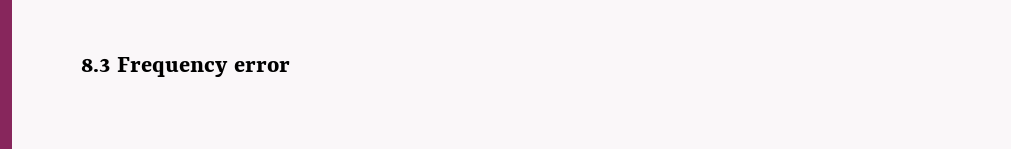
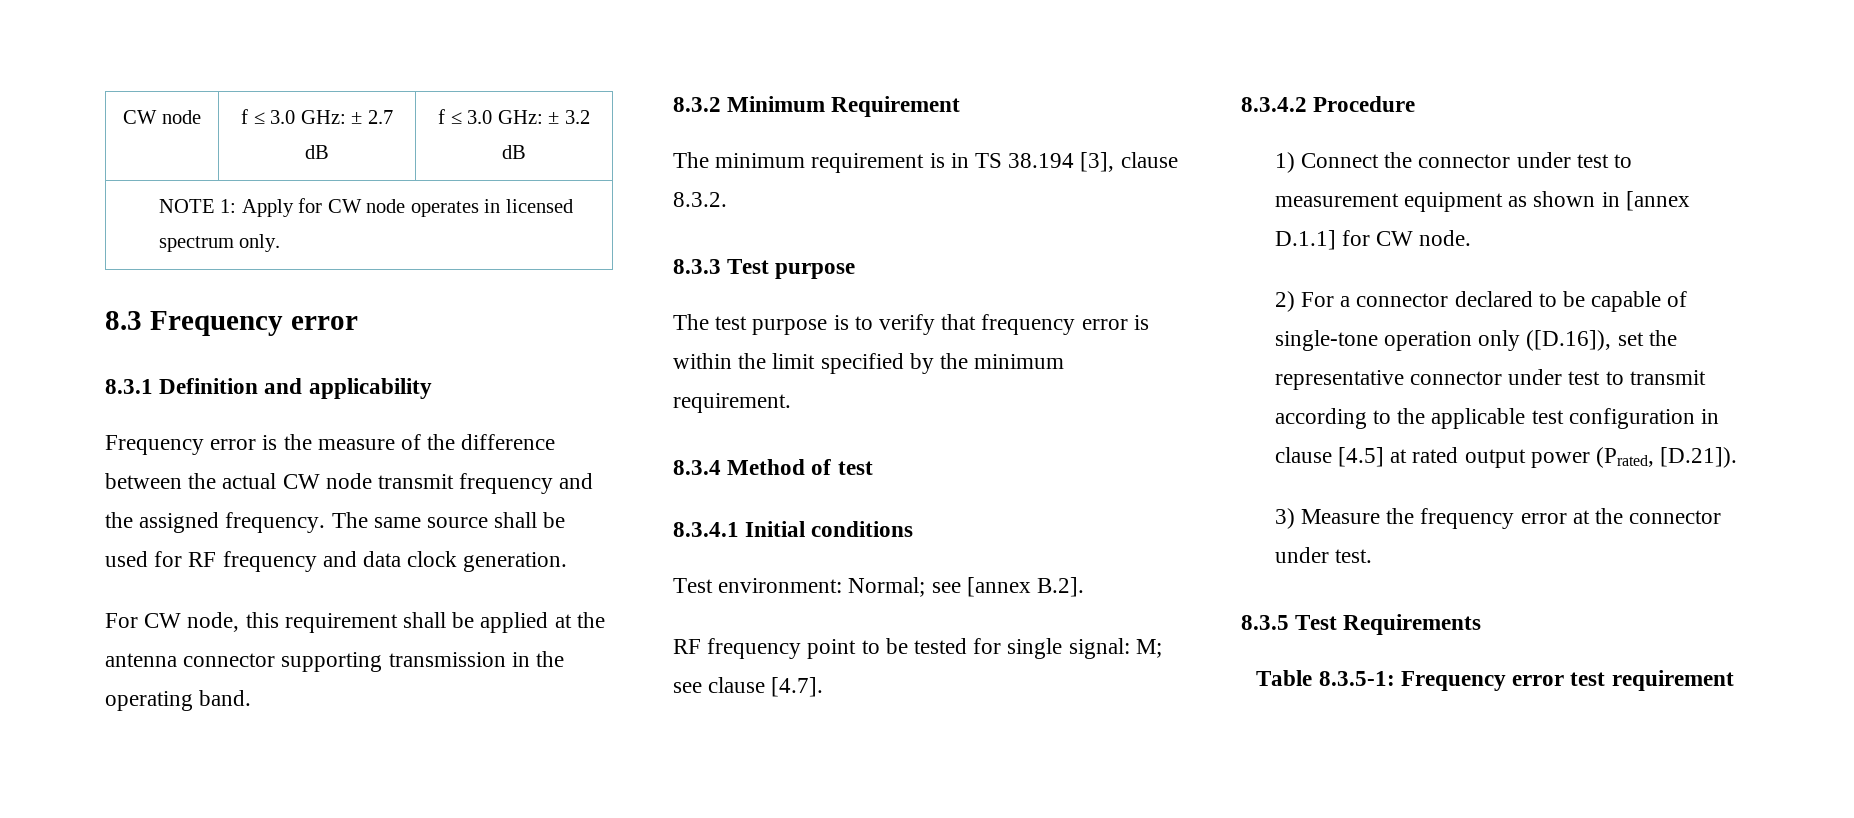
+ CW node | f ≤ 3.0 GHz: ± 2.7 dB | f ≤ 3.0 GHz: ± 3.2 dB
+ NOTE 1: Apply for CW node operates in licensed spectrum only.
  8.3 Frequency error
+ 8.3.1 Definition and applicability
+ Frequency error is the measure of the difference between the actual CW node transmit frequency and the assigned frequency. The same source shall be used for RF frequency and data clock generation.
+ For CW node, this requirement shall be applied at the antenna connector supporting transmission in the operating band.
+ 8.3.2 Minimum Requirement
+ The minimum requirement is in TS 38.194 [3], clause 8.3.2.
+ 8.3.3 Test purpose
+ The test purpose is to verify that frequency error is within the limit specified by the minimum requirement.
+ 8.3.4 Method of test
+ 8.3.4.1 Initial conditions
+ Test environment: Normal; see [annex B.2].
+ RF frequency point to be tested for single signal: M; see clause [4.7].
+ 8.3.4.2 Procedure
+ 1) Connect the connector under test to measurement equipment as shown in [annex D.1.1] for CW node.
+ 2) For a connector declared to be capable of single-tone operation only ([D.16]), set the representative connector under test to transmit according to the applicable test configuration in clause [4.5] at rated output power (Prated, [D.21]).
+ 3) Measure the frequency error at the connector under test.
+ 8.3.5 Test Requirements
+ Table 8.3.5-1: Frequency error test requirement

